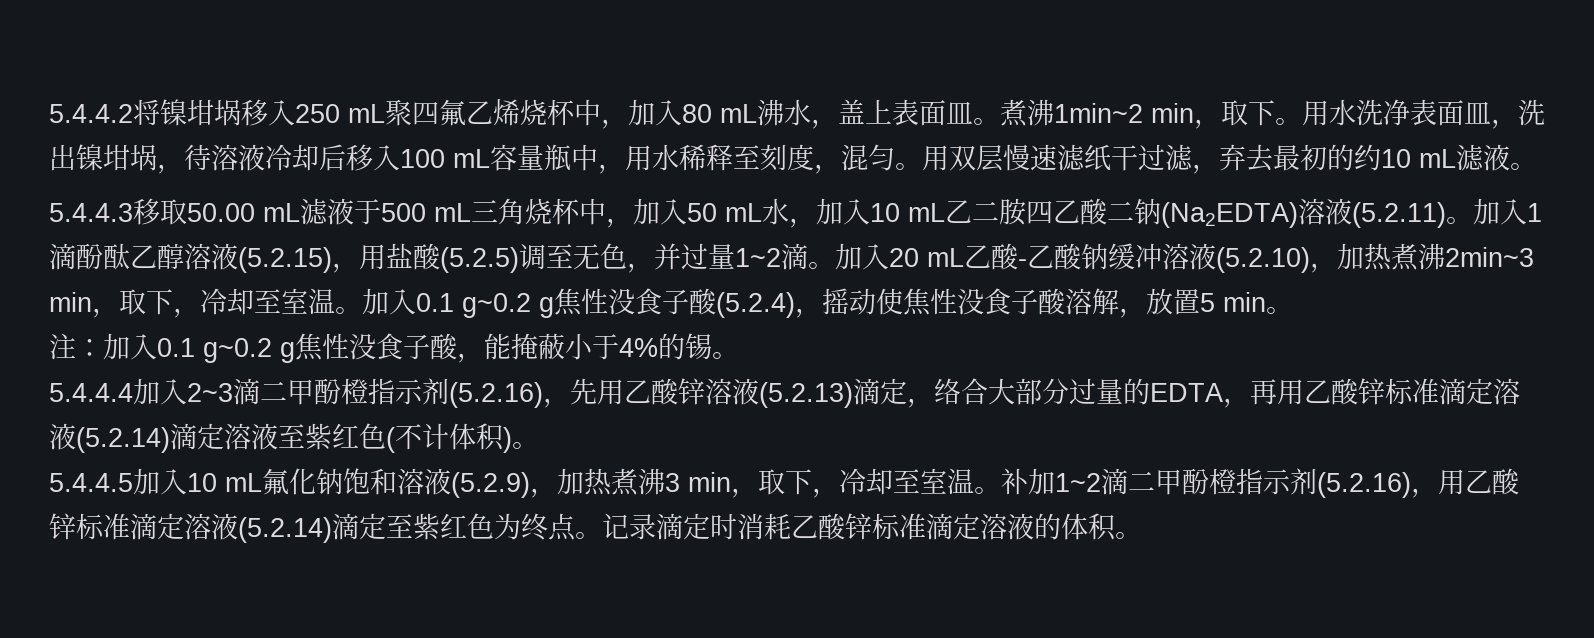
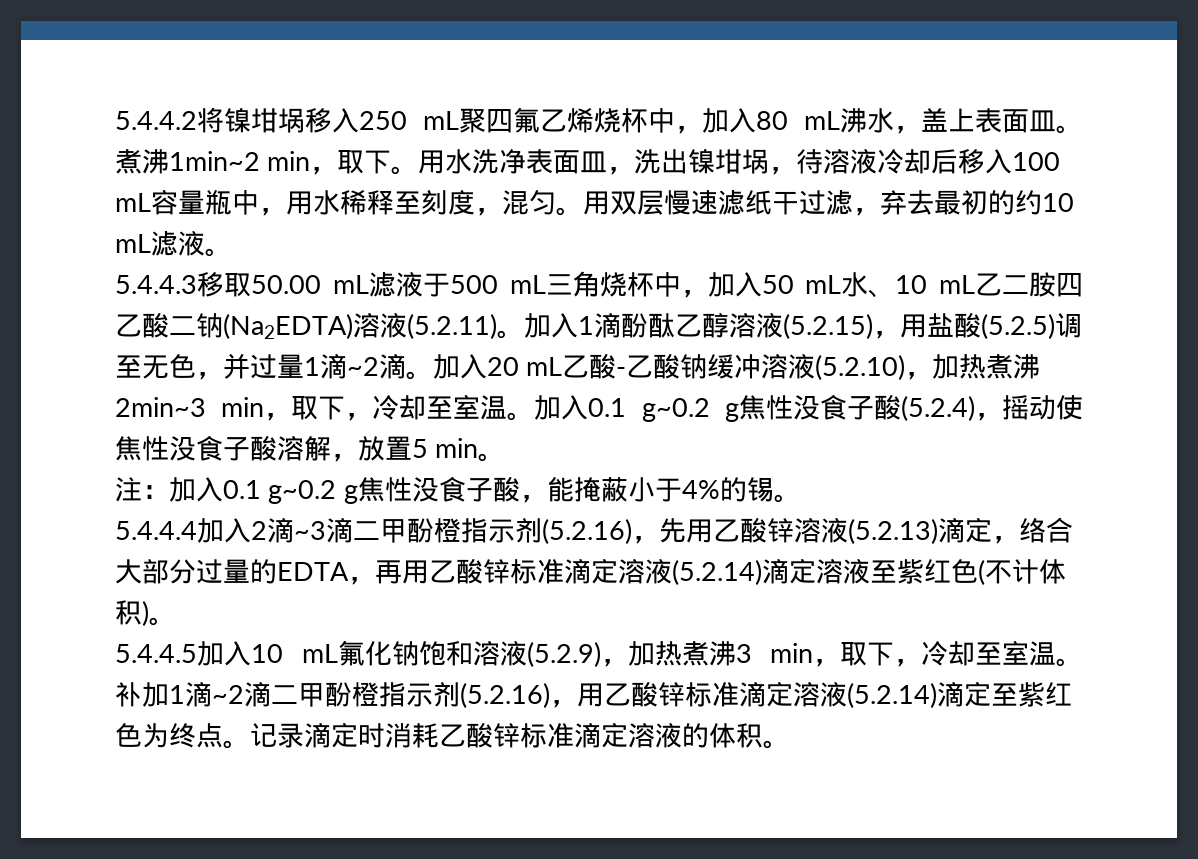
- 5.4.4.3移取50.00 mL滤液于500 mL三角烧杯中，加入50 mL水，加入10 mL乙二胺四乙酸二钠(Na2EDTA)溶液(5.2.11)。
+ 5.4.4.3移取50.00 mL滤液于500 mL三角烧杯中，加入50 mL水、10 mL乙二胺四乙酸二钠(Na2EDTA)溶液(5.2.11)。
- 加入1滴酚酞乙醇溶液(5.2.15)，用盐酸(5.2.5)调至无色，并过量1~2滴。
+ 加入1滴酚酞乙醇溶液(5.2.15)，用盐酸(5.2.5)调至无色，并过量1滴~2滴。
- 5.4.4.4加入2~3滴二甲酚橙指示剂(5.2.16)，先用乙酸锌溶液(5.2.13)滴定，络合大部分过量的EDTA，再用乙酸锌标准滴定溶液(5.2.14)滴定溶液至紫红色(不计体积)。
+ 5.4.4.4加入2滴~3滴二甲酚橙指示剂(5.2.16)，先用乙酸锌溶液(5.2.13)滴定，络合大部分过量的EDTA，再用乙酸锌标准滴定溶液(5.2.14)滴定溶液至紫红色(不计体积)。
- 补加1~2滴二甲酚橙指示剂(5.2.16)，用乙酸锌标准滴定溶液(5.2.14)滴定至紫红色为终点。
+ 补加1滴~2滴二甲酚橙指示剂(5.2.16)，用乙酸锌标准滴定溶液(5.2.14)滴定至紫红色为终点。

